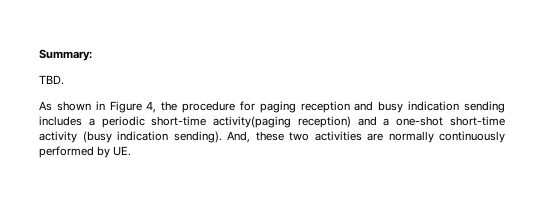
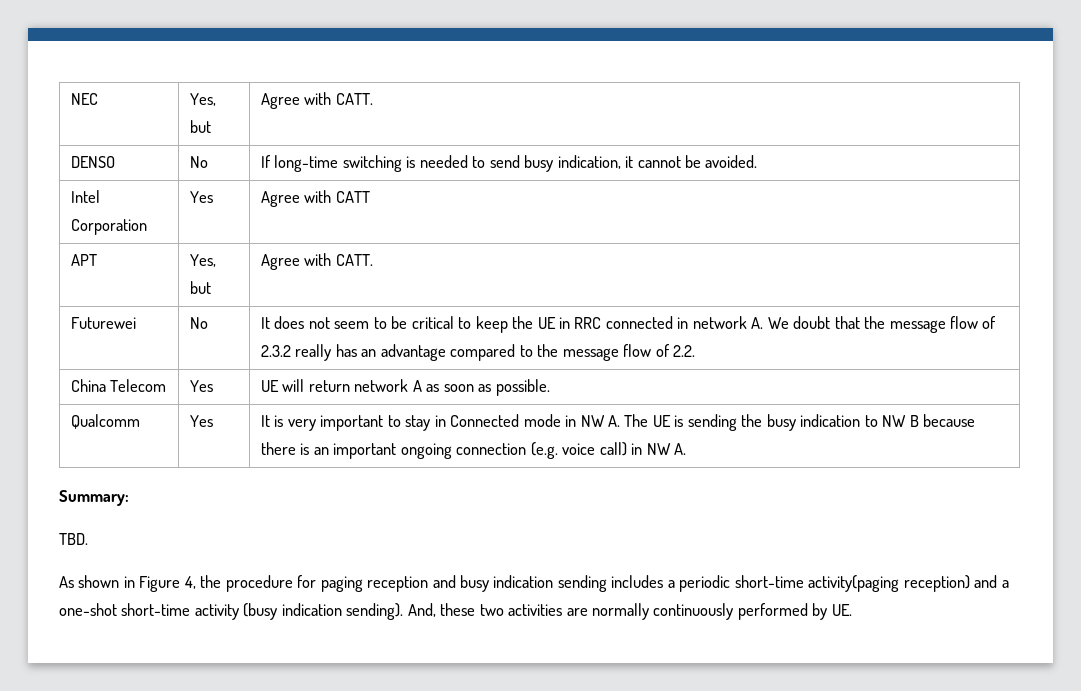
+ NEC | Yes, but | Agree with CATT.
+ DENSO | No | If long-time switching is needed to send busy indication, it cannot be avoided.
+ Intel Corporation | Yes | Agree with CATT
+ APT | Yes, but | Agree with CATT.
+ Futurewei | No | It does not seem to be critical to keep the UE in RRC connected in network A. We doubt that the message flow of 2.3.2 really has an advantage compared to the message flow of 2.2.
+ China Telecom | Yes | UE will return network A as soon as possible.
+ Qualcomm | Yes | It is very important to stay in Connected mode in NW A. The UE is sending the busy indication to NW B because there is an important ongoing connection (e.g. voice call) in NW A.

